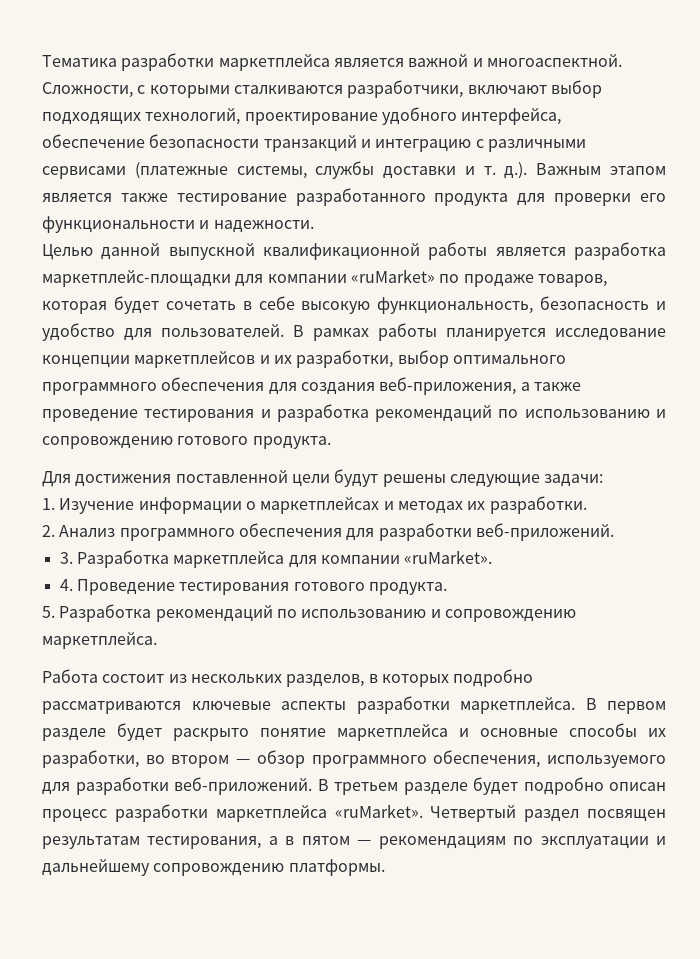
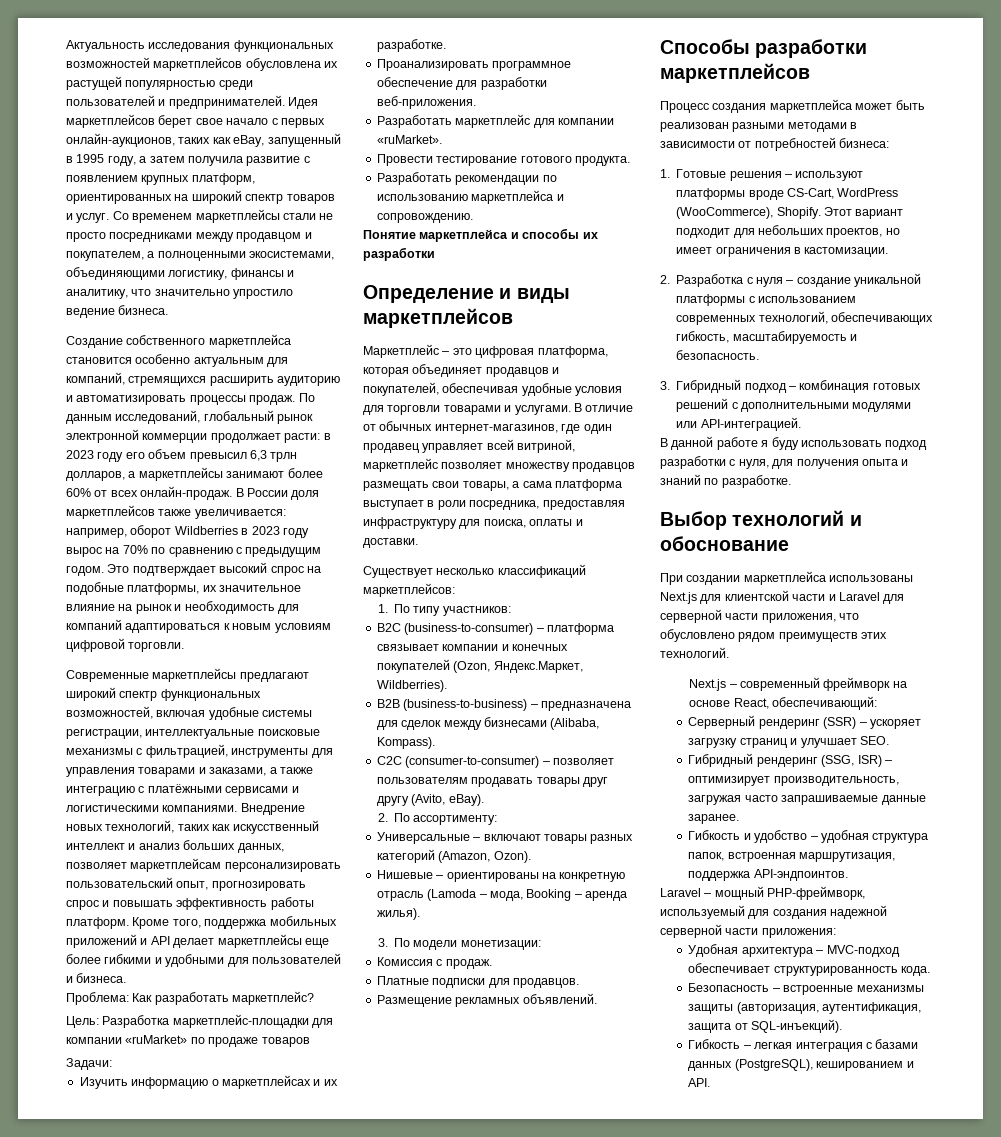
- Тематика разработки маркетплейса является важной и многоаспектной. Сложности, с которыми сталкиваются разработчики, включают выбор подходящих технологий, проектирование удобного интерфейса, обеспечение безопасности транзакций и интеграцию с различными сервисами (платежные системы, службы доставки и т. д.). Важным этапом является также тестирование разработанного продукта для проверки его функциональности и надежности.
- Целью данной выпускной квалификационной работы является разработка маркетплейс-площадки для компании «ruMarket» по продаже товаров, которая будет сочетать в себе высокую функциональность, безопасность и удобство для пользователей. В рамках работы планируется исследование концепции маркетплейсов и их разработки, выбор оптимального программного обеспечения для создания веб-приложения, а также проведение тестирования и разработка рекомендаций по использованию и сопровождению готового продукта.
- Для достижения поставленной цели будут решены следующие задачи:
- 1. Изучение информации о маркетплейсах и методах их разработки.
- 2. Анализ программного обеспечения для разработки веб-приложений.
- 3. Разработка маркетплейса для компании «ruMarket».
+ Актуальность исследования функциональных возможностей маркетплейсов обусловлена их растущей популярностью среди пользователей и предпринимателей. Идея маркетплейсов берет свое начало с первых онлайн-аукционов, таких как eBay, запущенный в 1995 году, а затем получила развитие с появлением крупных платформ, ориентированных на широкий спектр товаров и услуг. Со временем маркетплейсы стали не просто посредниками между продавцом и покупателем, а полноценными экосистемами, объединяющими логистику, финансы и аналитику, что значительно упростило ведение бизнеса.
+ Создание собственного маркетплейса становится особенно актуальным для компаний, стремящихся расширить аудиторию и автоматизировать процессы продаж. По данным исследований, глобальный рынок электронной коммерции продолжает расти: в 2023 году его объем превысил 6,3 трлн долларов, а маркетплейсы занимают более 60% от всех онлайн-продаж. В России доля маркетплейсов также увеличивается: например, оборот Wildberries в 2023 году вырос на 70% по сравнению с предыдущим годом. Это подтверждает высокий спрос на подобные платформы, их значительное влияние на рынок и необходимость для компаний адаптироваться к новым условиям цифровой торговли.
+ Современные маркетплейсы предлагают широкий спектр функциональных возможностей, включая удобные системы регистрации, интеллектуальные поисковые механизмы с фильтрацией, инструменты для управления товарами и заказами, а также интеграцию с платёжными сервисами и логистическими компаниями. Внедрение новых технологий, таких как искусственный интеллект и анализ больших данных, позволяет маркетплейсам персонализировать пользовательский опыт, прогнозировать спрос и повышать эффективность работы платформ. Кроме того, поддержка мобильных приложений и API делает маркетплейсы еще более гибкими и удобными для пользователей и бизнеса.
+ Проблема: Как разработать маркетплейс?
+ Цель: Разработка маркетплейс-площадки для компании «ruMarket» по продаже товаров
+ Задачи:
+ Изучить информацию о маркетплейсах и их разработке.
+ Проанализировать программное обеспечение для разработки веб-приложения.
+ Разработать маркетплейс для компании «ruMarket».
- 4. Проведение тестирования готового продукта.
- 5. Разработка рекомендаций по использованию и сопровождению маркетплейса.
- Работа состоит из нескольких разделов, в которых подробно рассматриваются ключевые аспекты разработки маркетплейса. В первом разделе будет раскрыто понятие маркетплейса и основные способы их разработки, во втором — обзор программного обеспечения, используемого для разработки веб-приложений. В третьем разделе будет подробно описан процесс разработки маркетплейса «ruMarket». Четвертый раздел посвящен результатам тестирования, а в пятом — рекомендациям по эксплуатации и дальнейшему сопровождению платформы.
+ Провести тестирование готового продукта.
+ Разработать рекомендации по использованию маркетплейса и сопровождению.
+ Понятие маркетплейса и способы их разработки
+ Определение и виды маркетплейсов
+ Маркетплейс – это цифровая платформа, которая объединяет продавцов и покупателей, обеспечивая удобные условия для торговли товарами и услугами. В отличие от обычных интернет-магазинов, где один продавец управляет всей витриной, маркетплейс позволяет множеству продавцов размещать свои товары, а сама платформа выступает в роли посредника, предоставляя инфраструктуру для поиска, оплаты и доставки.
+ Существует несколько классификаций маркетплейсов:
+ 1. По типу участников:
+ B2C (business-to-consumer) – платформа связывает компании и конечных покупателей (Ozon, Яндекс.Маркет, Wildberries).
+ B2B (business-to-business) – предназначена для сделок между бизнесами (Alibaba, Kompass).
+ C2C (consumer-to-consumer) – позволяет пользователям продавать товары друг другу (Avito, eBay).
+ 2. По ассортименту:
+ Универсальные – включают товары разных категорий (Amazon, Ozon).
+ Нишевые – ориентированы на конкретную отрасль (Lamoda – мода, Booking – аренда жилья).
+ 3. По модели монетизации:
+ Комиссия с продаж.
+ Платные подписки для продавцов.
+ Размещение рекламных объявлений.
+ Способы разработки маркетплейсов
+ Процесс создания маркетплейса может быть реализован разными методами в зависимости от потребностей бизнеса:
+ 1. Готовые решения – используют платформы вроде CS-Cart, WordPress (WooCommerce), Shopify. Этот вариант подходит для небольших проектов, но имеет ограничения в кастомизации.
+ 2. Разработка с нуля – создание уникальной платформы с использованием современных технологий, обеспечивающих гибкость, масштабируемость и безопасность.
+ 3. Гибридный подход – комбинация готовых решений с дополнительными модулями или API-интеграцией.
+ В данной работе я буду использовать подход разработки с нуля, для получения опыта и знаний по разработке.
+ Выбор технологий и обоснование
+ При создании маркетплейса использованы Next.js для клиентской части и Laravel для серверной части приложения, что обусловлено рядом преимуществ этих технологий.
+ Next.js – современный фреймворк на основе React, обеспечивающий:
+ Серверный рендеринг (SSR) – ускоряет загрузку страниц и улучшает SEO.
+ Гибридный рендеринг (SSG, ISR) – оптимизирует производительность, загружая часто запрашиваемые данные заранее.
+ Гибкость и удобство – удобная структура папок, встроенная маршрутизация, поддержка API-эндпоинтов.
+ Laravel – мощный PHP-фреймворк, используемый для создания надежной серверной части приложения:
+ Удобная архитектура – MVC-подход обеспечивает структурированность кода.
+ Безопасность – встроенные механизмы защиты (авторизация, аутентификация, защита от SQL-инъекций).
+ Гибкость – легкая интеграция с базами данных (PostgreSQL), кешированием и API.

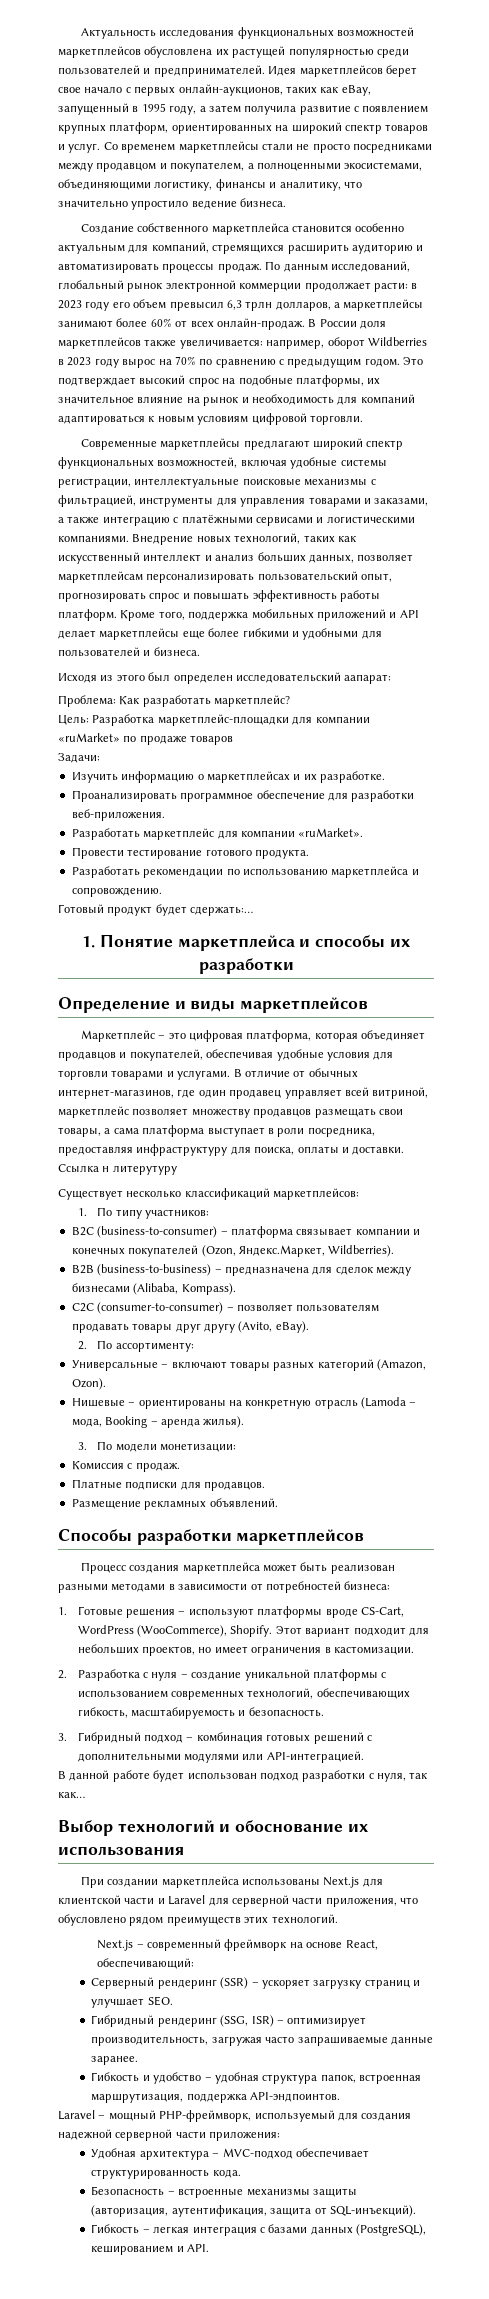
+ Исходя из этого был определен исследовательский аапарат:
- Понятие маркетплейса и способы их разработки
+ Готовый продукт будет сдержать:…
+ 1. Понятие маркетплейса и способы их разработки
+ Ссылка н литерутуру
- В данной работе я буду использовать подход разработки с нуля, для получения опыта и знаний по разработке.
+ В данной работе будет использован подход разработки с нуля, так как…
- Выбор технологий и обоснование
+ Выбор технологий и обоснование их использования

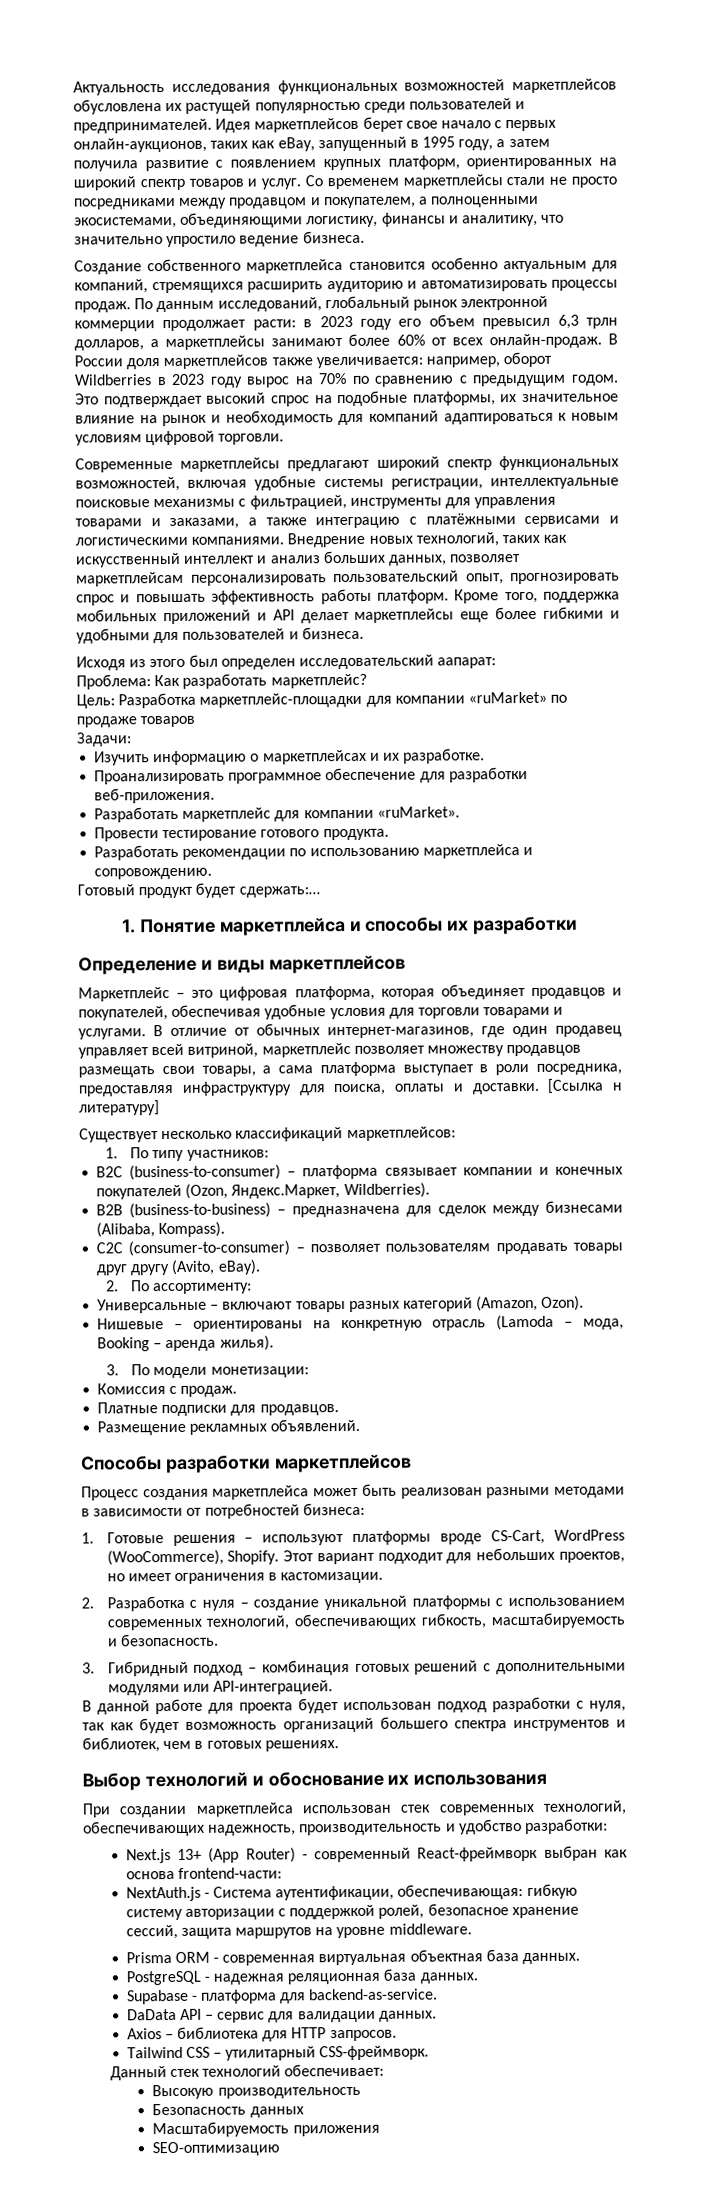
- Ссылка н литерутуру
+ [Ссылка н литературу]
- В данной работе будет использован подход разработки с нуля, так как…
+ В данной работе для проекта будет использован подход разработки с нуля, так как будет возможность организаций большего спектра инструментов и библиотек, чем в готовых решениях.
- При создании маркетплейса использованы Next.js для клиентской части и Laravel для серверной части приложения, что обусловлено рядом преимуществ этих технологий.
- Next.js – современный фреймворк на основе React, обеспечивающий:
- Серверный рендеринг (SSR) – ускоряет загрузку страниц и улучшает SEO.
- Гибридный рендеринг (SSG, ISR) – оптимизирует производительность, загружая часто запрашиваемые данные заранее.
- Гибкость и удобство – удобная структура папок, встроенная маршрутизация, поддержка API-эндпоинтов.
- Laravel – мощный PHP-фреймворк, используемый для создания надежной серверной части приложения:
- Удобная архитектура – MVC-подход обеспечивает структурированность кода.
- Безопасность – встроенные механизмы защиты (авторизация, аутентификация, защита от SQL-инъекций).
- Гибкость – легкая интеграция с базами данных (PostgreSQL), кешированием и API.
+ При создании маркетплейса использован стек современных технологий, обеспечивающих надежность, производительность и удобство разработки:
+ Next.js 13+ (App Router) - современный React-фреймворк выбран как основа frontend-части:
+ NextAuth.js - Система аутентификации, обеспечивающая: гибкую систему авторизации с поддержкой ролей, безопасное хранение сессий, защита маршрутов на уровне middleware.
+ Prisma ORM - современная виртуальная объектная база данных.
+ PostgreSQL - надежная реляционная база данных.
+ Supabase - платформа для backend-as-service.
+ DaData API – сервис для валидации данных.
+ Axios – библиотека для HTTP запросов.
+ Tailwind CSS – утилитарный CSS-фреймворк.
+ Данный стек технологий обеспечивает:
+ Высокую производительность
+ Безопасность данных
+ Масштабируемость приложения
+ SEO-оптимизацию

